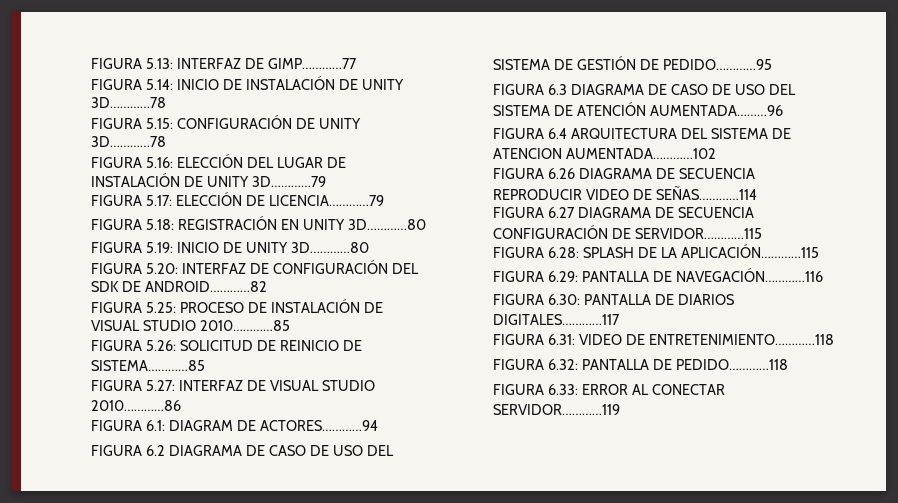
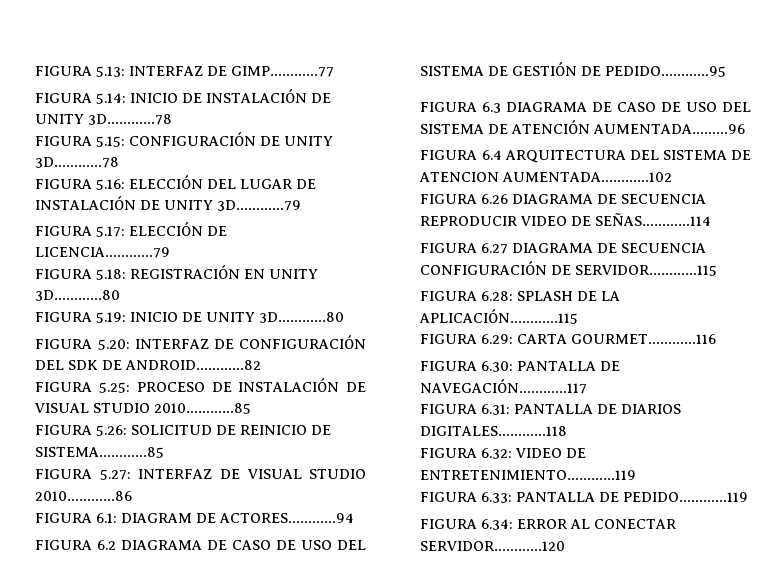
- FIGURA 6.29: PANTALLA DE NAVEGACIÓN…………116
+ FIGURA 6.29: CARTA GOURMET…………116
- FIGURA 6.30: PANTALLA DE DIARIOS DIGITALES…………117
+ FIGURA 6.30: PANTALLA DE NAVEGACIÓN…………117
- FIGURA 6.31: VIDEO DE ENTRETENIMIENTO…………118
+ FIGURA 6.31: PANTALLA DE DIARIOS DIGITALES…………118
- FIGURA 6.32: PANTALLA DE PEDIDO…………118
+ FIGURA 6.32: VIDEO DE ENTRETENIMIENTO…………119
- FIGURA 6.33: ERROR AL CONECTAR SERVIDOR…………119
+ FIGURA 6.33: PANTALLA DE PEDIDO…………119
+ FIGURA 6.34: ERROR AL CONECTAR SERVIDOR…………120

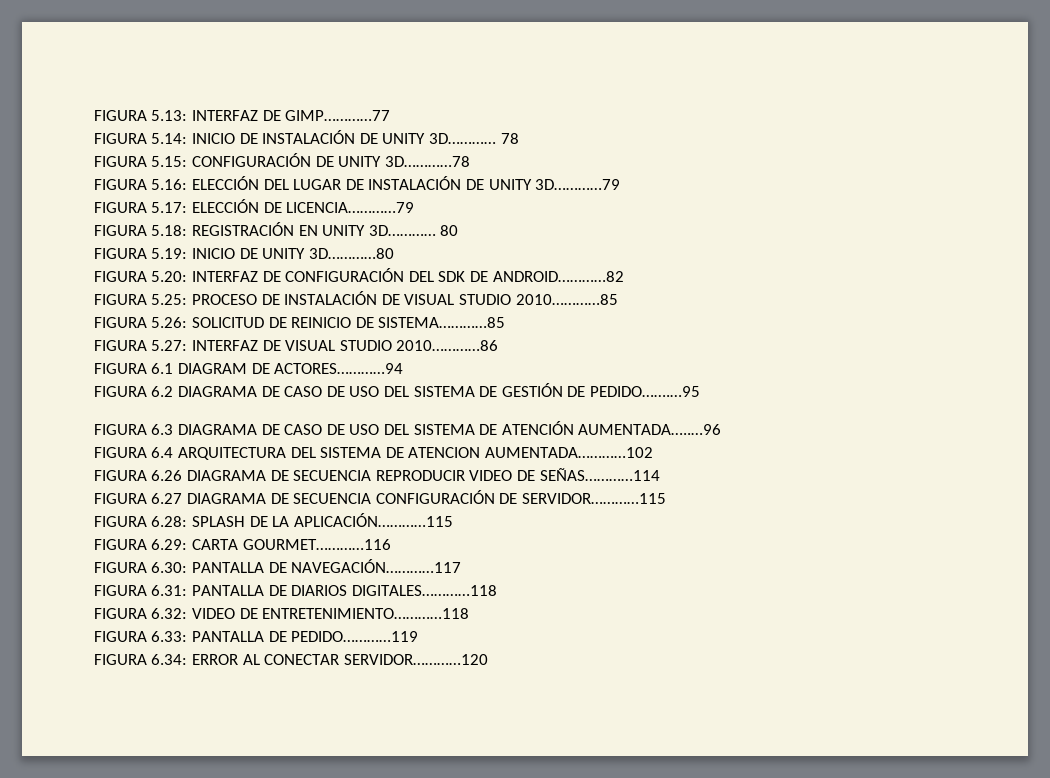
- FIGURA 5.14: INICIO DE INSTALACIÓN DE UNITY 3D…………78
+ FIGURA 5.14: INICIO DE INSTALACIÓN DE UNITY 3D………… 78
- FIGURA 5.18: REGISTRACIÓN EN UNITY 3D…………80
+ FIGURA 5.18: REGISTRACIÓN EN UNITY 3D………… 80
- FIGURA 6.1: DIAGRAM DE ACTORES…………94
+ FIGURA 6.1 DIAGRAM DE ACTORES…………94
- FIGURA 6.2 DIAGRAMA DE CASO DE USO DEL SISTEMA DE GESTIÓN DE PEDIDO…………95
+ FIGURA 6.2 DIAGRAMA DE CASO DE USO DEL SISTEMA DE GESTIÓN DE PEDIDO…….…95
- FIGURA 6.3 DIAGRAMA DE CASO DE USO DEL SISTEMA DE ATENCIÓN AUMENTADA………96
+ FIGURA 6.3 DIAGRAMA DE CASO DE USO DEL SISTEMA DE ATENCIÓN AUMENTADA…..…96
- FIGURA 6.32: VIDEO DE ENTRETENIMIENTO…………119
+ FIGURA 6.32: VIDEO DE ENTRETENIMIENTO…………118

